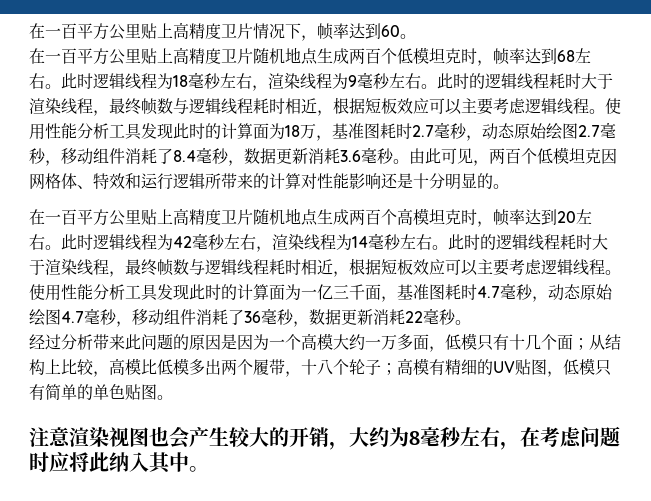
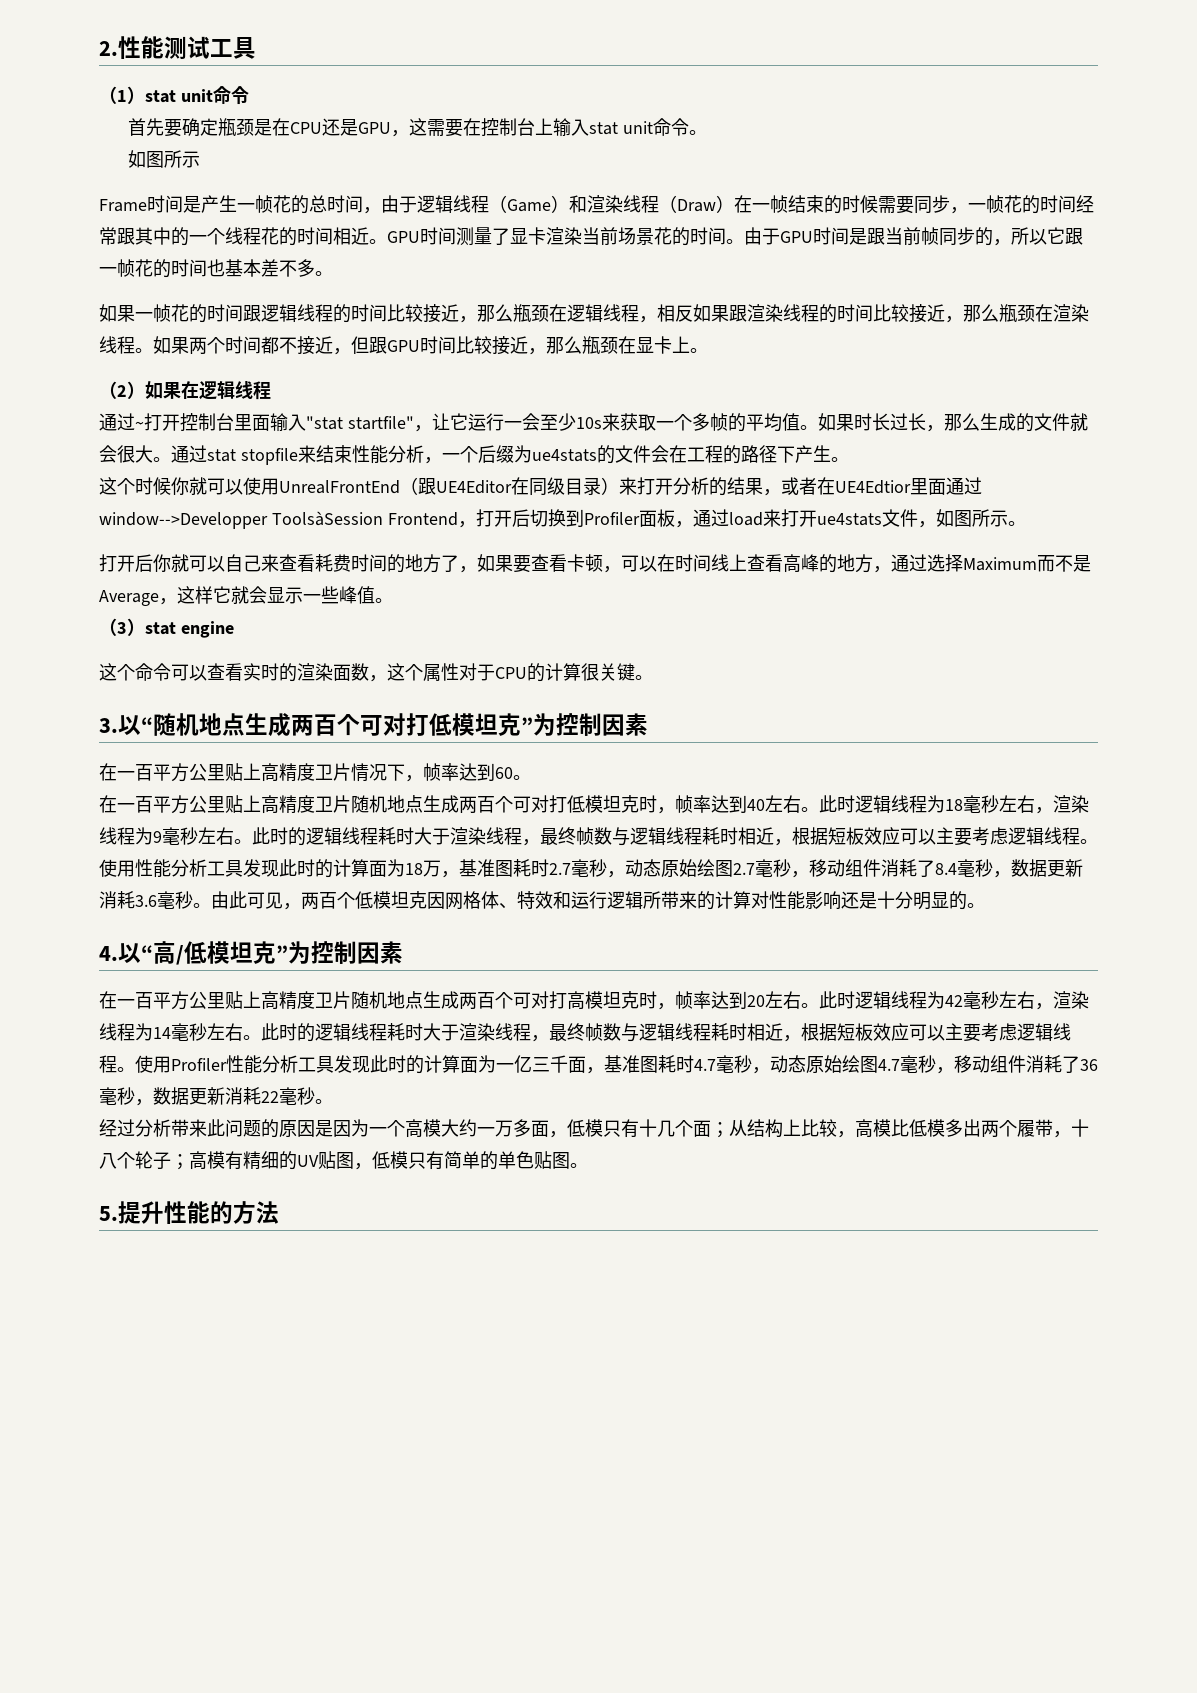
+ 2.性能测试工具
+ （1）stat unit命令
+ 首先要确定瓶颈是在CPU还是GPU，这需要在控制台上输入stat unit命令。
+ 如图所示
+ Frame时间是产生一帧花的总时间，由于逻辑线程（Game）和渲染线程（Draw）在一帧结束的时候需要同步，一帧花的时间经常跟其中的一个线程花的时间相近。GPU时间测量了显卡渲染当前场景花的时间。由于GPU时间是跟当前帧同步的，所以它跟一帧花的时间也基本差不多。
+ 如果一帧花的时间跟逻辑线程的时间比较接近，那么瓶颈在逻辑线程，相反如果跟渲染线程的时间比较接近，那么瓶颈在渲染线程。如果两个时间都不接近，但跟GPU时间比较接近，那么瓶颈在显卡上。
+ （2）如果在逻辑线程
+ 通过~打开控制台里面输入"stat startfile"，让它运行一会至少10s来获取一个多帧的平均值。如果时长过长，那么生成的文件就会很大。通过stat stopfile来结束性能分析，一个后缀为ue4stats的文件会在工程的路径下产生。
+ 这个时候你就可以使用UnrealFrontEnd（跟UE4Editor在同级目录）来打开分析的结果，或者在UE4Edtior里面通过window-->Developper ToolsàSession Frontend，打开后切换到Profiler面板，通过load来打开ue4stats文件，如图所示。
+ 打开后你就可以自己来查看耗费时间的地方了，如果要查看卡顿，可以在时间线上查看高峰的地方，通过选择Maximum而不是Average，这样它就会显示一些峰值。
+ （3）stat engine
+ 这个命令可以查看实时的渲染面数，这个属性对于CPU的计算很关键。
+ 3.以“随机地点生成两百个可对打低模坦克”为控制因素
- 在一百平方公里贴上高精度卫片随机地点生成两百个低模坦克时，帧率达到68左右。
+ 在一百平方公里贴上高精度卫片随机地点生成两百个可对打低模坦克时，帧率达到40左右。
+ 4.以“高/低模坦克”为控制因素
- 在一百平方公里贴上高精度卫片随机地点生成两百个高模坦克时，帧率达到20左右。
+ 在一百平方公里贴上高精度卫片随机地点生成两百个可对打高模坦克时，帧率达到20左右。
- 使用性能分析工具发现此时的计算面为一亿三千面，基准图耗时4.7毫秒，动态原始绘图4.7毫秒，移动组件消耗了36毫秒，数据更新消耗22毫秒。
+ 使用Profiler性能分析工具发现此时的计算面为一亿三千面，基准图耗时4.7毫秒，动态原始绘图4.7毫秒，移动组件消耗了36毫秒，数据更新消耗22毫秒。
- 注意渲染视图也会产生较大的开销，大约为8毫秒左右，在考虑问题时应将此纳入其中。
+ 5.提升性能的方法

